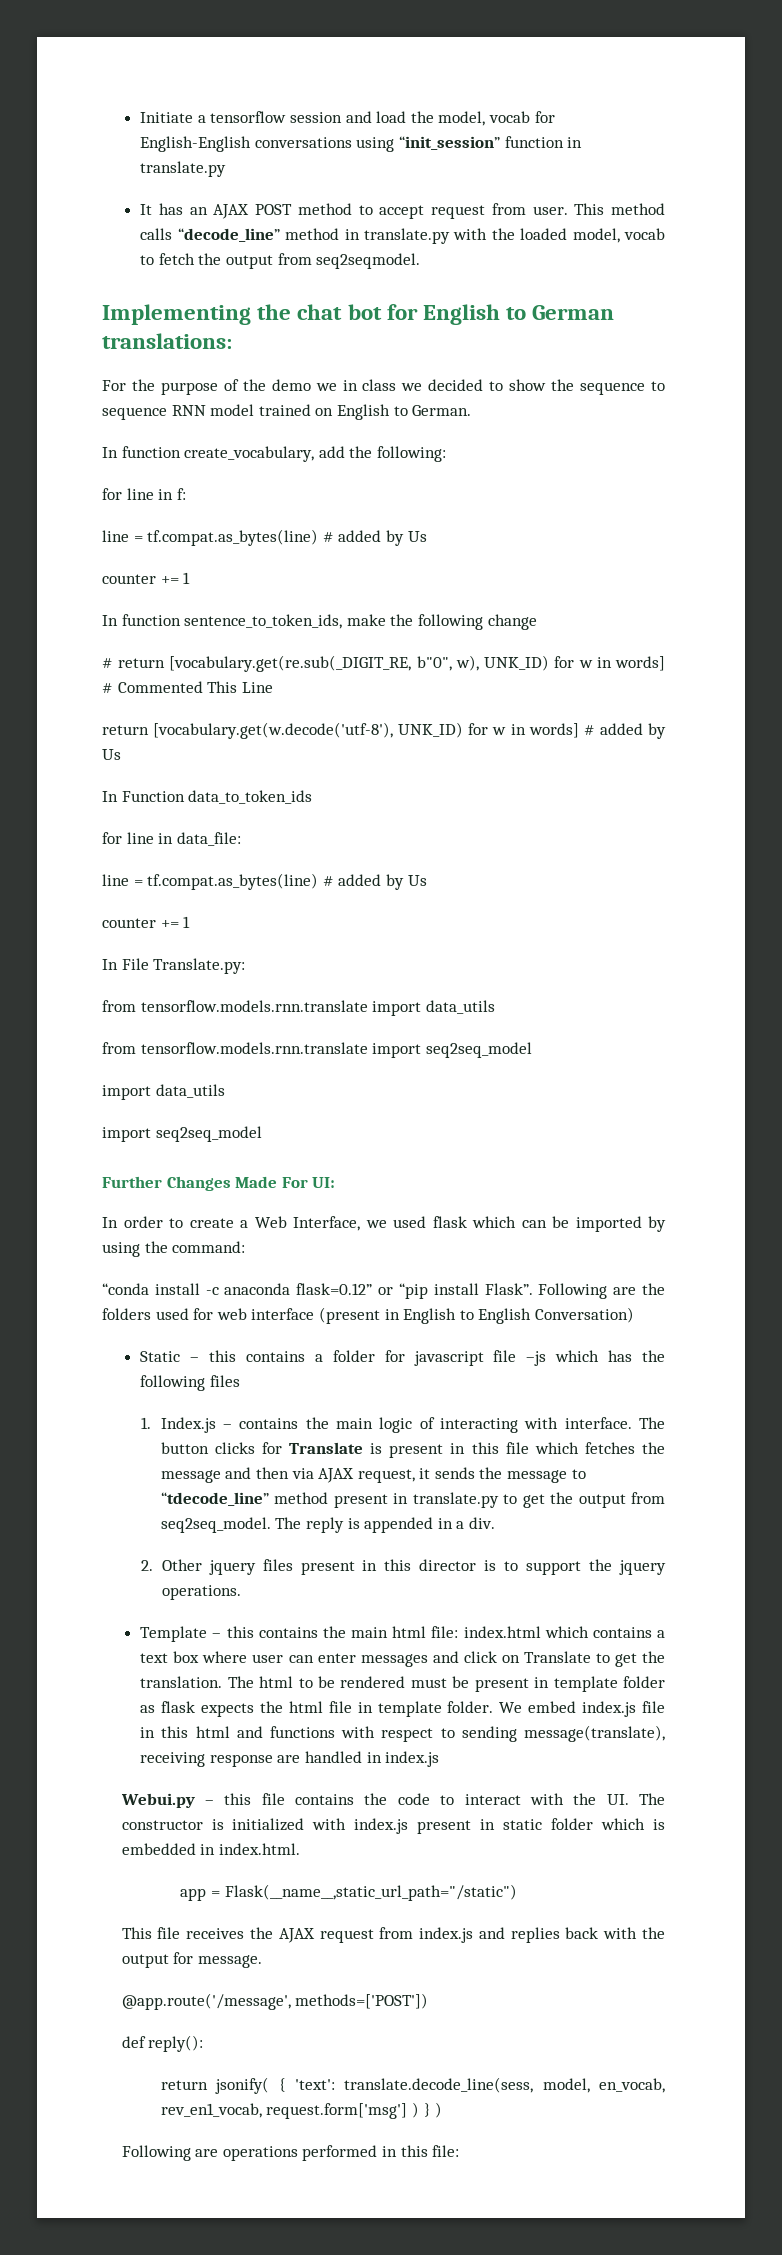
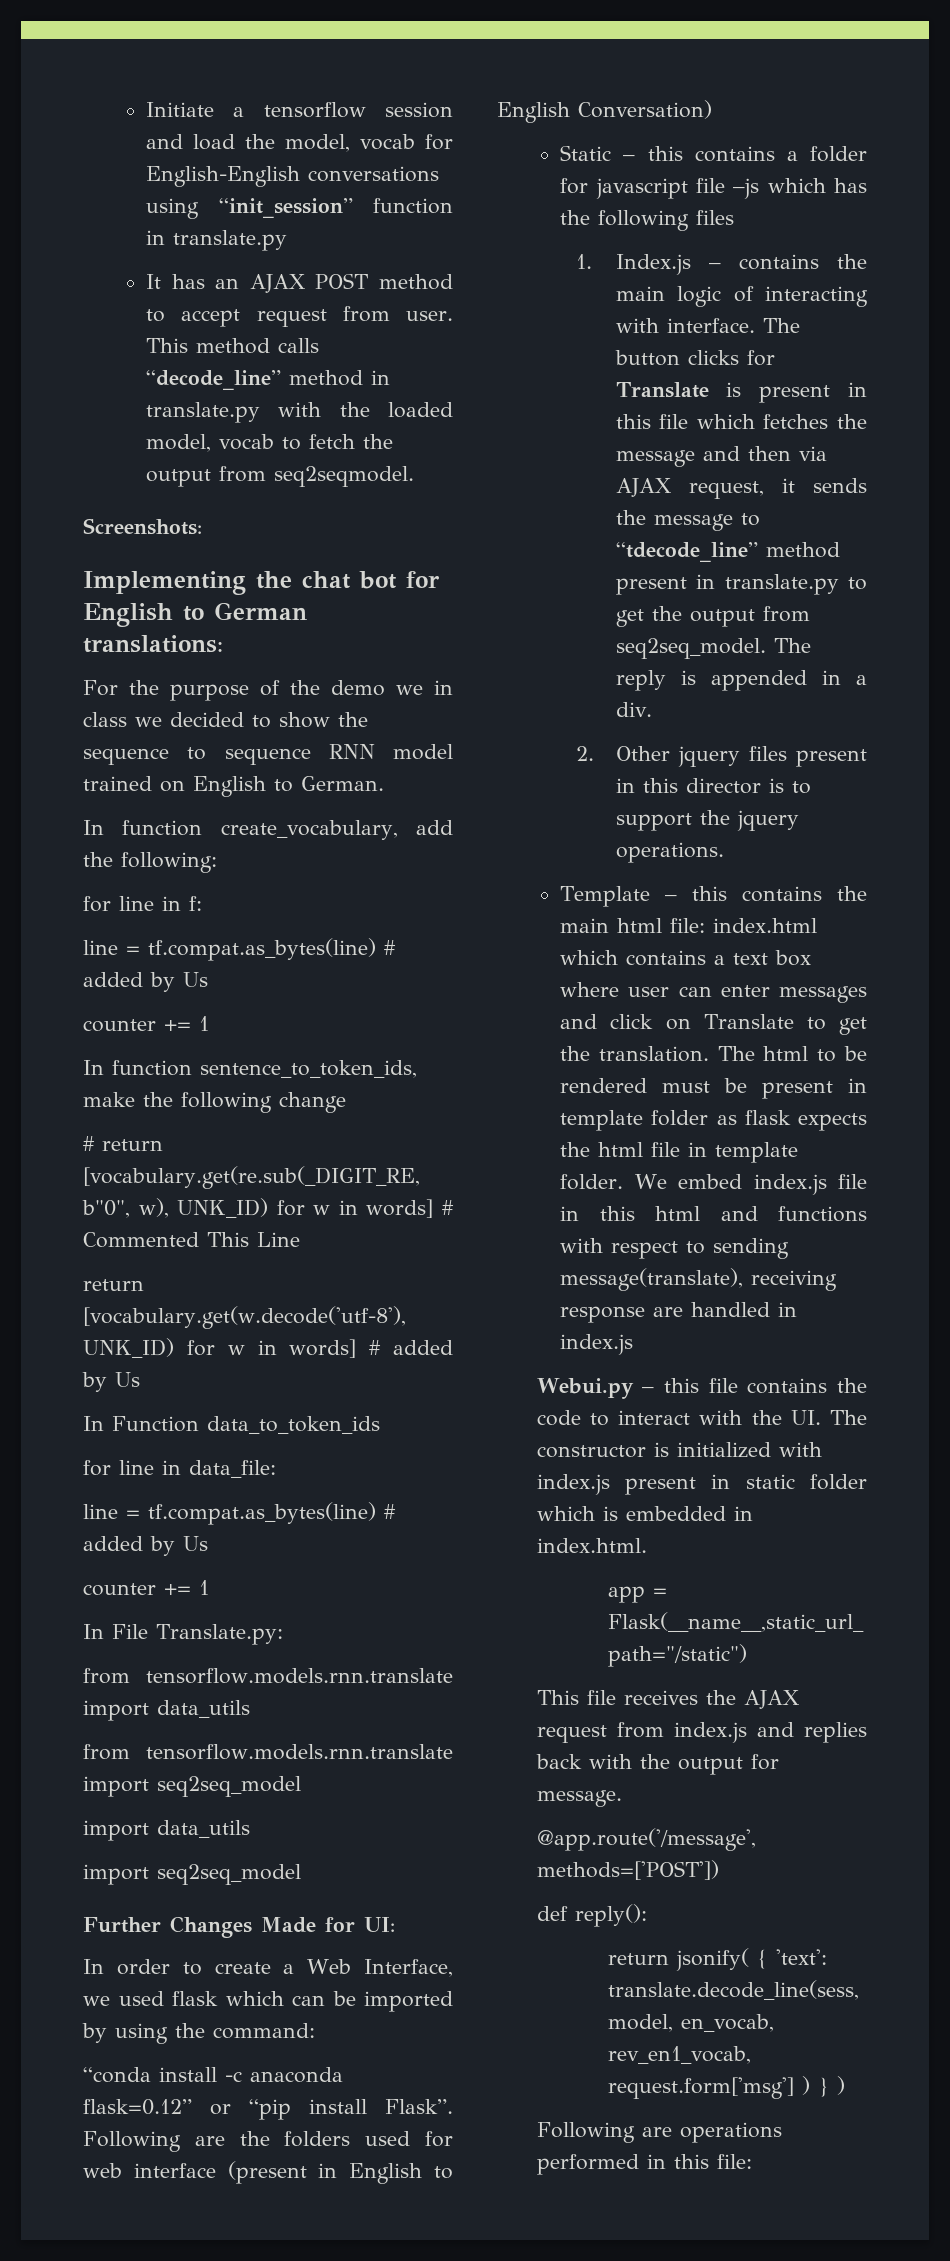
+ Screenshots:
- Further Changes Made For UI:
+ Further Changes Made for UI:

